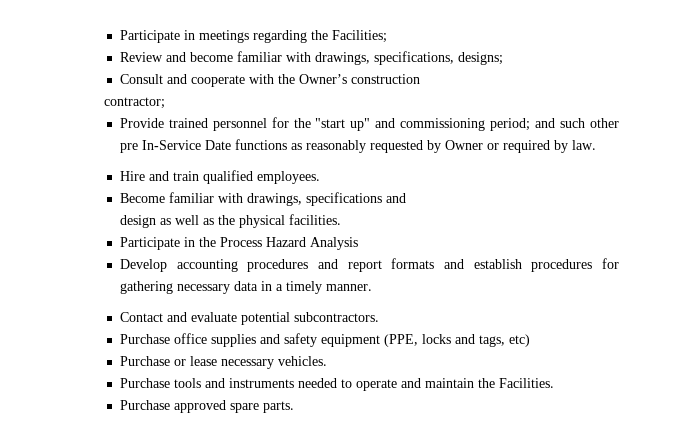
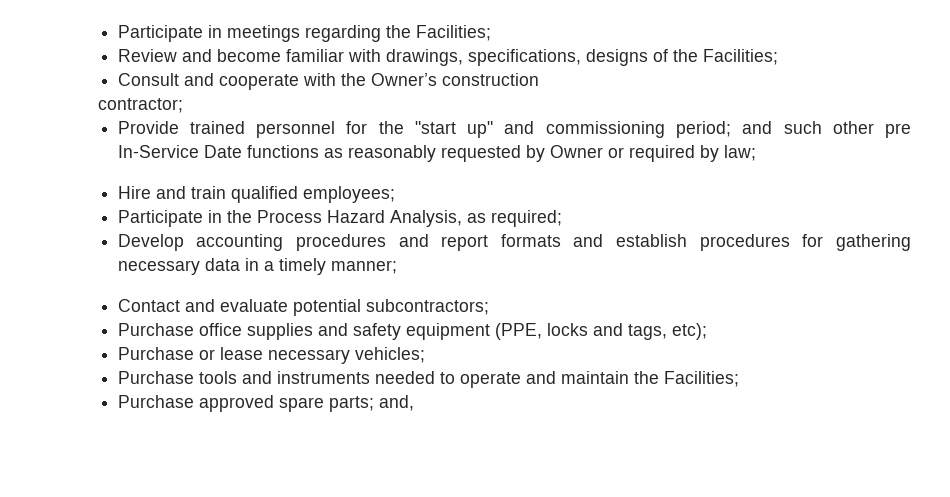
- Review and become familiar with drawings, specifications, designs;
+ Review and become familiar with drawings, specifications, designs of the Facilities;
- Provide trained personnel for the "start up" and commissioning period; and such other pre In-Service Date functions as reasonably requested by Owner or required by law.
+ Provide trained personnel for the "start up" and commissioning period; and such other pre In-Service Date functions as reasonably requested by Owner or required by law;
- Hire and train qualified employees.
- Become familiar with drawings, specifications and
- design as well as the physical facilities.
+ Hire and train qualified employees;
- Participate in the Process Hazard Analysis
+ Participate in the Process Hazard Analysis, as required;
- Develop accounting procedures and report formats and establish procedures for gathering necessary data in a timely manner.
+ Develop accounting procedures and report formats and establish procedures for gathering necessary data in a timely manner;
- Contact and evaluate potential subcontractors.
+ Contact and evaluate potential subcontractors;
- Purchase office supplies and safety equipment (PPE, locks and tags, etc)
+ Purchase office supplies and safety equipment (PPE, locks and tags, etc);
- Purchase or lease necessary vehicles.
+ Purchase or lease necessary vehicles;
- Purchase tools and instruments needed to operate and maintain the Facilities.
+ Purchase tools and instruments needed to operate and maintain the Facilities;
- Purchase approved spare parts.
+ Purchase approved spare parts; and,

